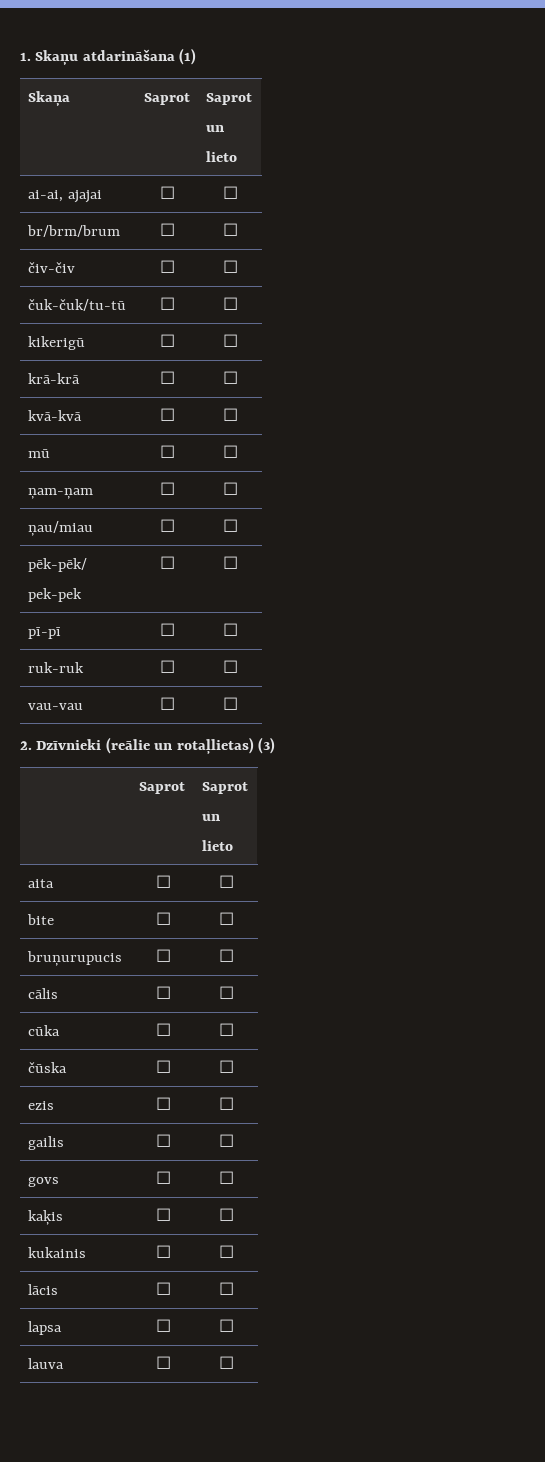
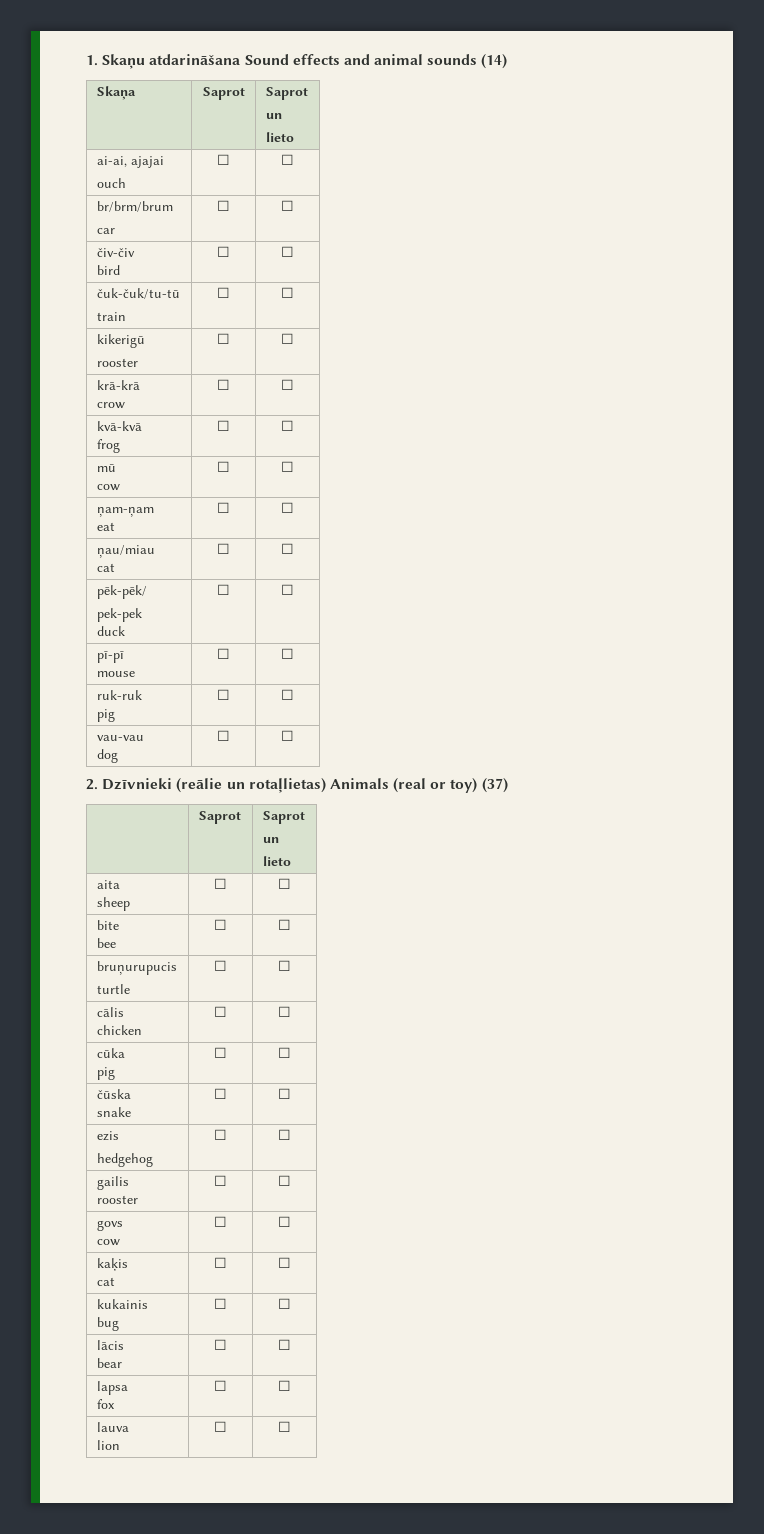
- 1. Skaņu atdarināšana (1)
+ 1. Skaņu atdarināšana Sound effects and animal sounds (14)
- ai-ai, ajajai | ☐ | ☐
+ ai-ai, ajajai
+ ouch | ☐ | ☐
- br/brm/brum | ☐ | ☐
+ br/brm/brum
+ car | ☐ | ☐
- čiv-čiv | ☐ | ☐
+ čiv-čiv
+ bird | ☐ | ☐
- čuk-čuk/tu-tū | ☐ | ☐
+ čuk-čuk/tu-tū
+ train | ☐ | ☐
- kikerigū | ☐ | ☐
+ kikerigū
+ rooster | ☐ | ☐
- krā-krā | ☐ | ☐
+ krā-krā
+ crow | ☐ | ☐
- kvā-kvā | ☐ | ☐
+ kvā-kvā
+ frog | ☐ | ☐
- mū | ☐ | ☐
+ mū
+ cow | ☐ | ☐
- ņam-ņam | ☐ | ☐
+ ņam-ņam
+ eat | ☐ | ☐
- ņau/miau | ☐ | ☐
+ ņau/miau
+ cat | ☐ | ☐
  pēk-pēk/
- pek-pek | ☐ | ☐
+ pek-pek
+ duck | ☐ | ☐
- pī-pī | ☐ | ☐
+ pī-pī
+ mouse | ☐ | ☐
- ruk-ruk | ☐ | ☐
+ ruk-ruk
+ pig | ☐ | ☐
- vau-vau | ☐ | ☐
+ vau-vau
+ dog | ☐ | ☐
- 2. Dzīvnieki (reālie un rotaļlietas) (3)
+ 2. Dzīvnieki (reālie un rotaļlietas) Animals (real or toy) (37)
- aita | ☐ | ☐
+ aita
+ sheep | ☐ | ☐
- bite | ☐ | ☐
+ bite
+ bee | ☐ | ☐
- bruņurupucis | ☐ | ☐
+ bruņurupucis
+ turtle | ☐ | ☐
- cālis | ☐ | ☐
+ cālis
+ chicken | ☐ | ☐
- cūka | ☐ | ☐
+ cūka
+ pig | ☐ | ☐
- čūska | ☐ | ☐
+ čūska
+ snake | ☐ | ☐
- ezis | ☐ | ☐
+ ezis
+ hedgehog | ☐ | ☐
- gailis | ☐ | ☐
+ gailis
+ rooster | ☐ | ☐
- govs | ☐ | ☐
+ govs
+ cow | ☐ | ☐
- kaķis | ☐ | ☐
+ kaķis
+ cat | ☐ | ☐
- kukainis | ☐ | ☐
+ kukainis
+ bug | ☐ | ☐
- lācis | ☐ | ☐
+ lācis
+ bear | ☐ | ☐
- lapsa | ☐ | ☐
+ lapsa
+ fox | ☐ | ☐
- lauva | ☐ | ☐
+ lauva
+ lion | ☐ | ☐

